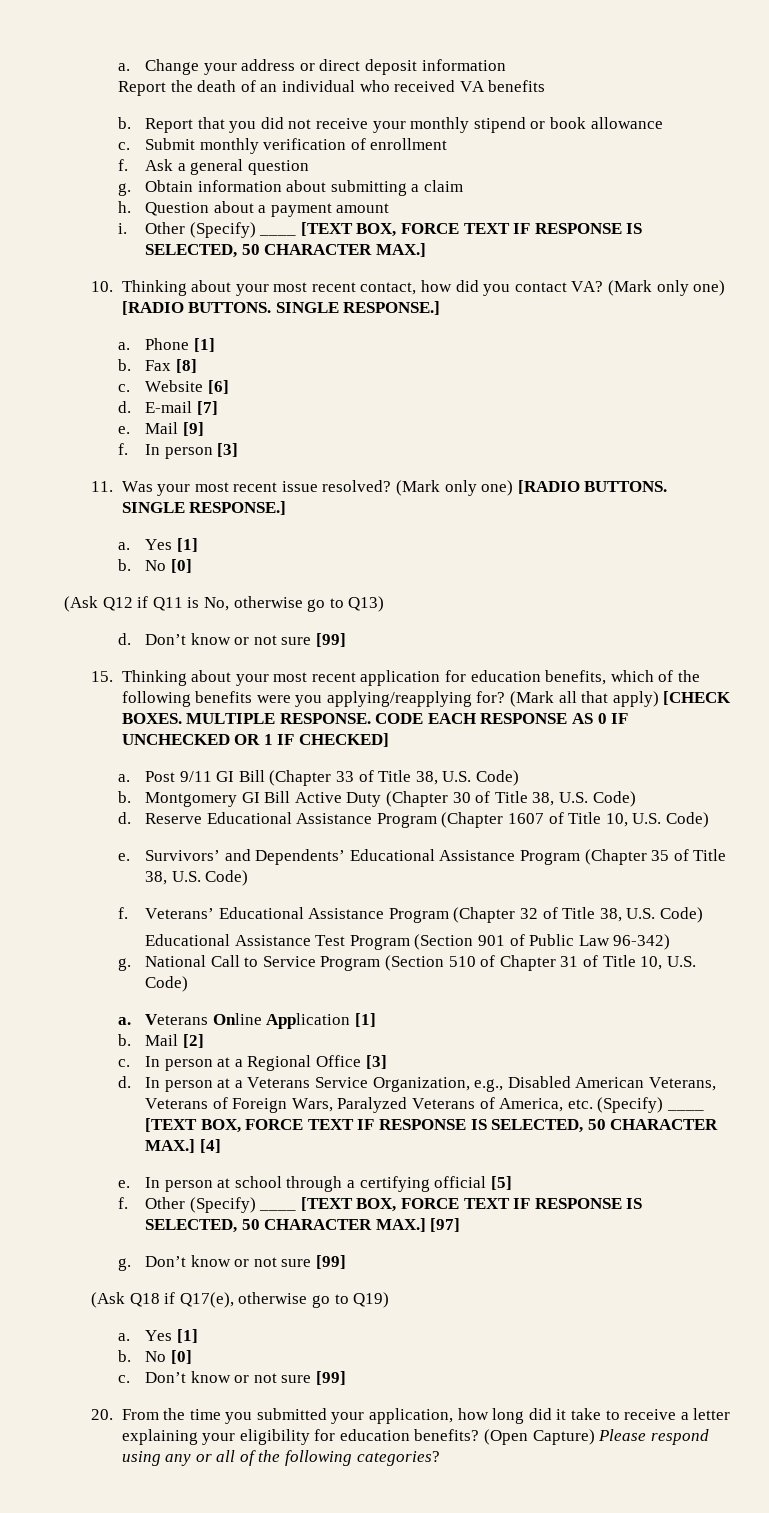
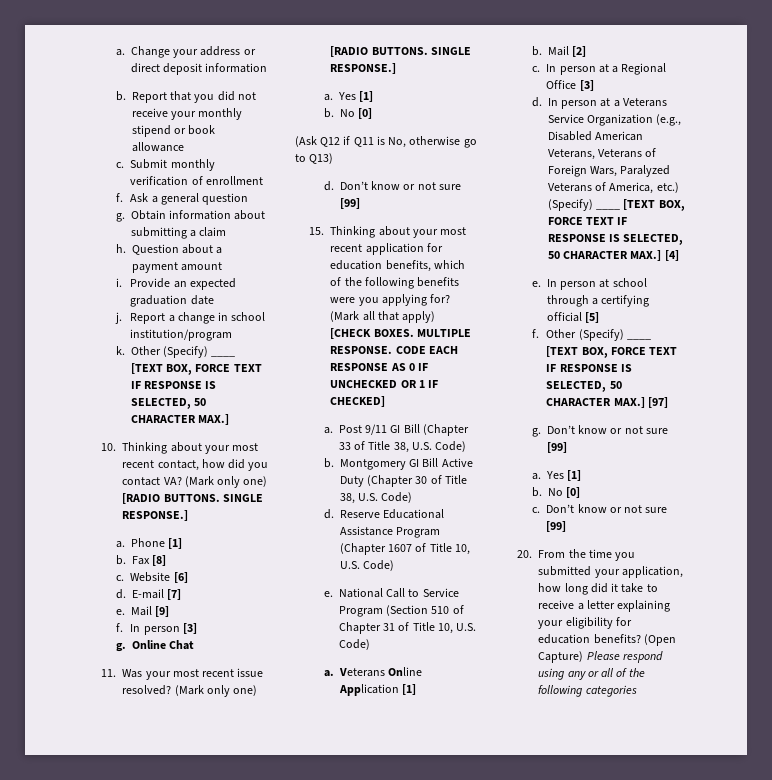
- Report the death of an individual who received VA benefits
+ Provide an expected graduation date
+ j. Report a change in school institution/program
+ k.
+ g. Online Chat
- 15. Thinking about your most recent application for education benefits, which of the following benefits were you applying/reapplying for?
+ 15. Thinking about your most recent application for education benefits, which of the following benefits were you applying for?
- Survivors’ and Dependents’ Educational Assistance Program (Chapter 35 of Title 38, U.S. Code)
- f. Veterans’ Educational Assistance Program (Chapter 32 of Title 38, U.S. Code)
- Educational Assistance Test Program (Section 901 of Public Law 96-342)
- g.
- In person at a Veterans Service Organization, e.g., Disabled American Veterans, Veterans of Foreign Wars, Paralyzed Veterans of America, etc. (Specify) ____ [TEXT BOX, FORCE TEXT IF RESPONSE IS SELECTED, 50 CHARACTER MAX.] [4]
+ In person at a Veterans Service Organization (e.g., Disabled American Veterans, Veterans of Foreign Wars, Paralyzed Veterans of America, etc.) (Specify) ____ [TEXT BOX, FORCE TEXT IF RESPONSE IS SELECTED, 50 CHARACTER MAX.] [4]
- (Ask Q18 if Q17(e), otherwise go to Q19)
- (Open Capture) Please respond using any or all of the following categories?
+ (Open Capture) Please respond using any or all of the following categories

